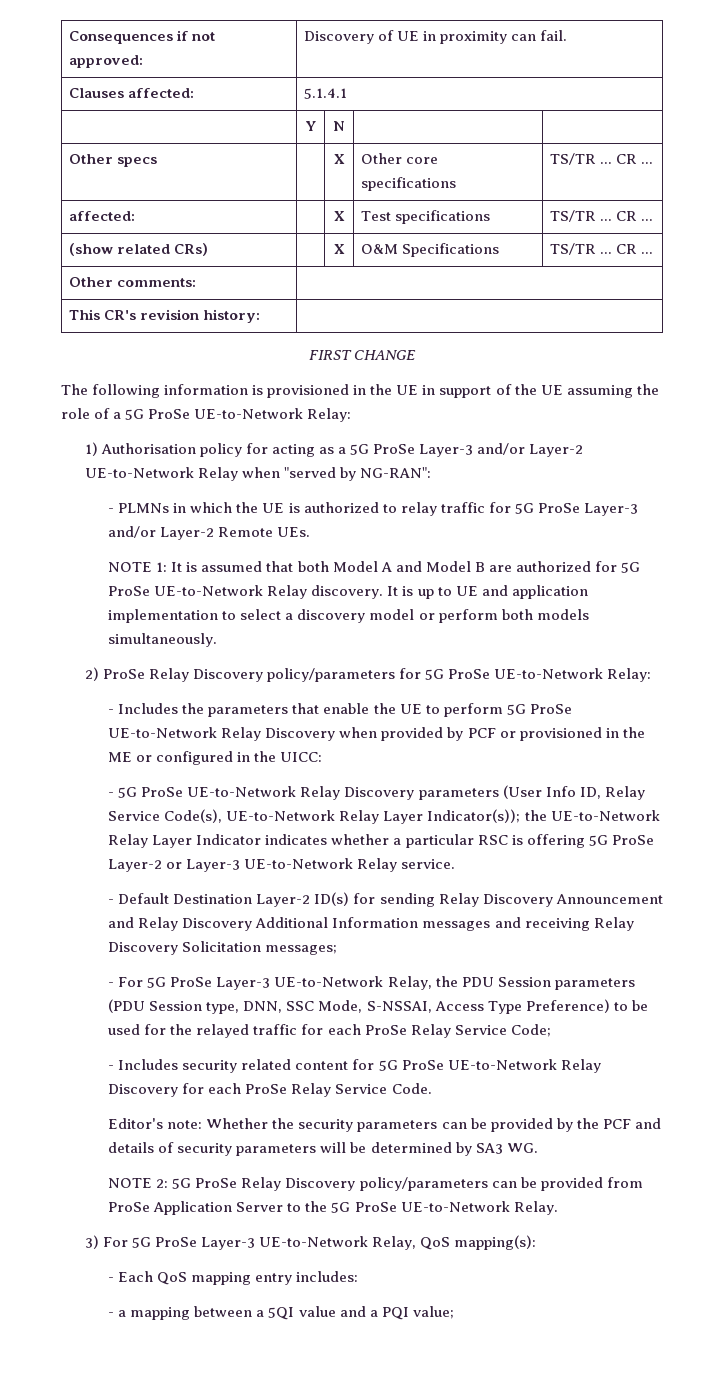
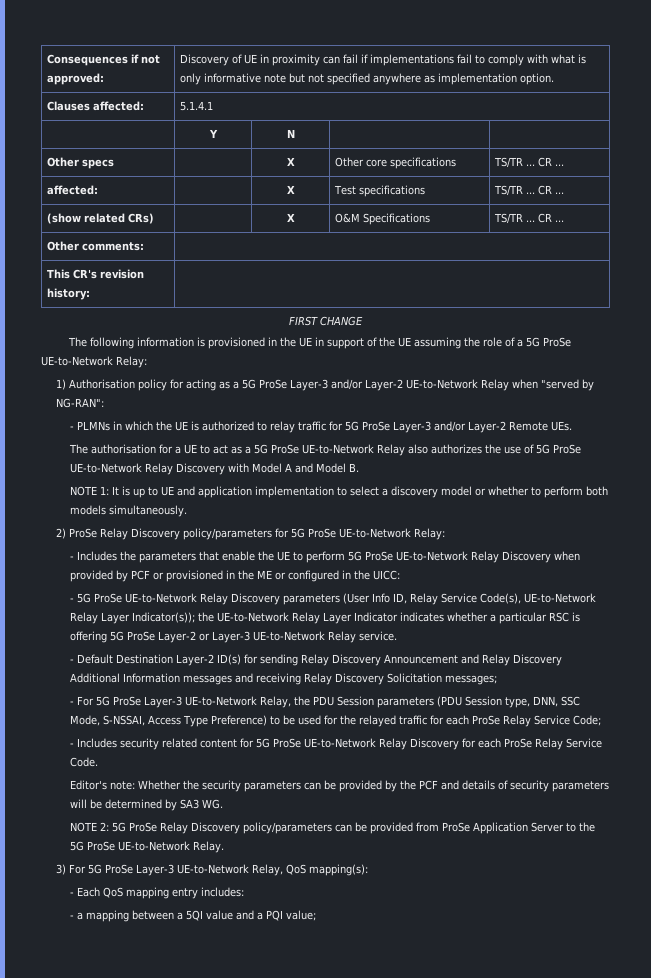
- Consequences if not approved: | Discovery of UE in proximity can fail.
+ Consequences if not approved: | Discovery of UE in proximity can fail if implementations fail to comply with what is only informative note but not specified anywhere as implementation option.
- NOTE 1: It is assumed that both Model A and Model B are authorized for 5G ProSe UE-to-Network Relay discovery. It is up to UE and application implementation to select a discovery model or perform both models simultaneously.
+ The authorisation for a UE to act as a 5G ProSe UE-to-Network Relay also authorizes the use of 5G ProSe UE-to-Network Relay Discovery with Model A and Model B.
+ NOTE 1: It is up to UE and application implementation to select a discovery model or whether to perform both models simultaneously.

